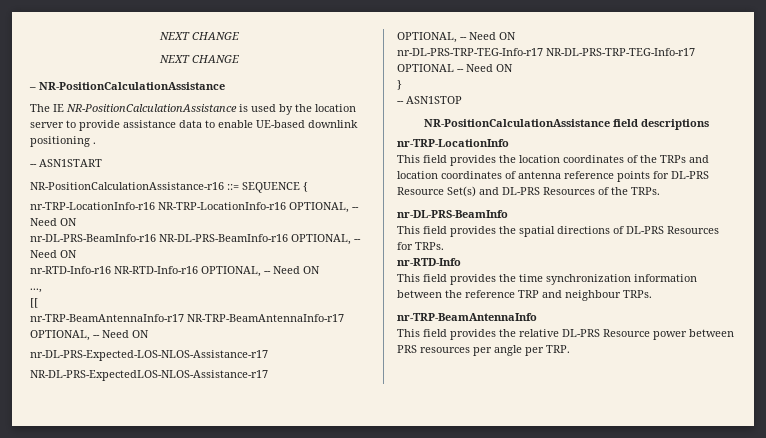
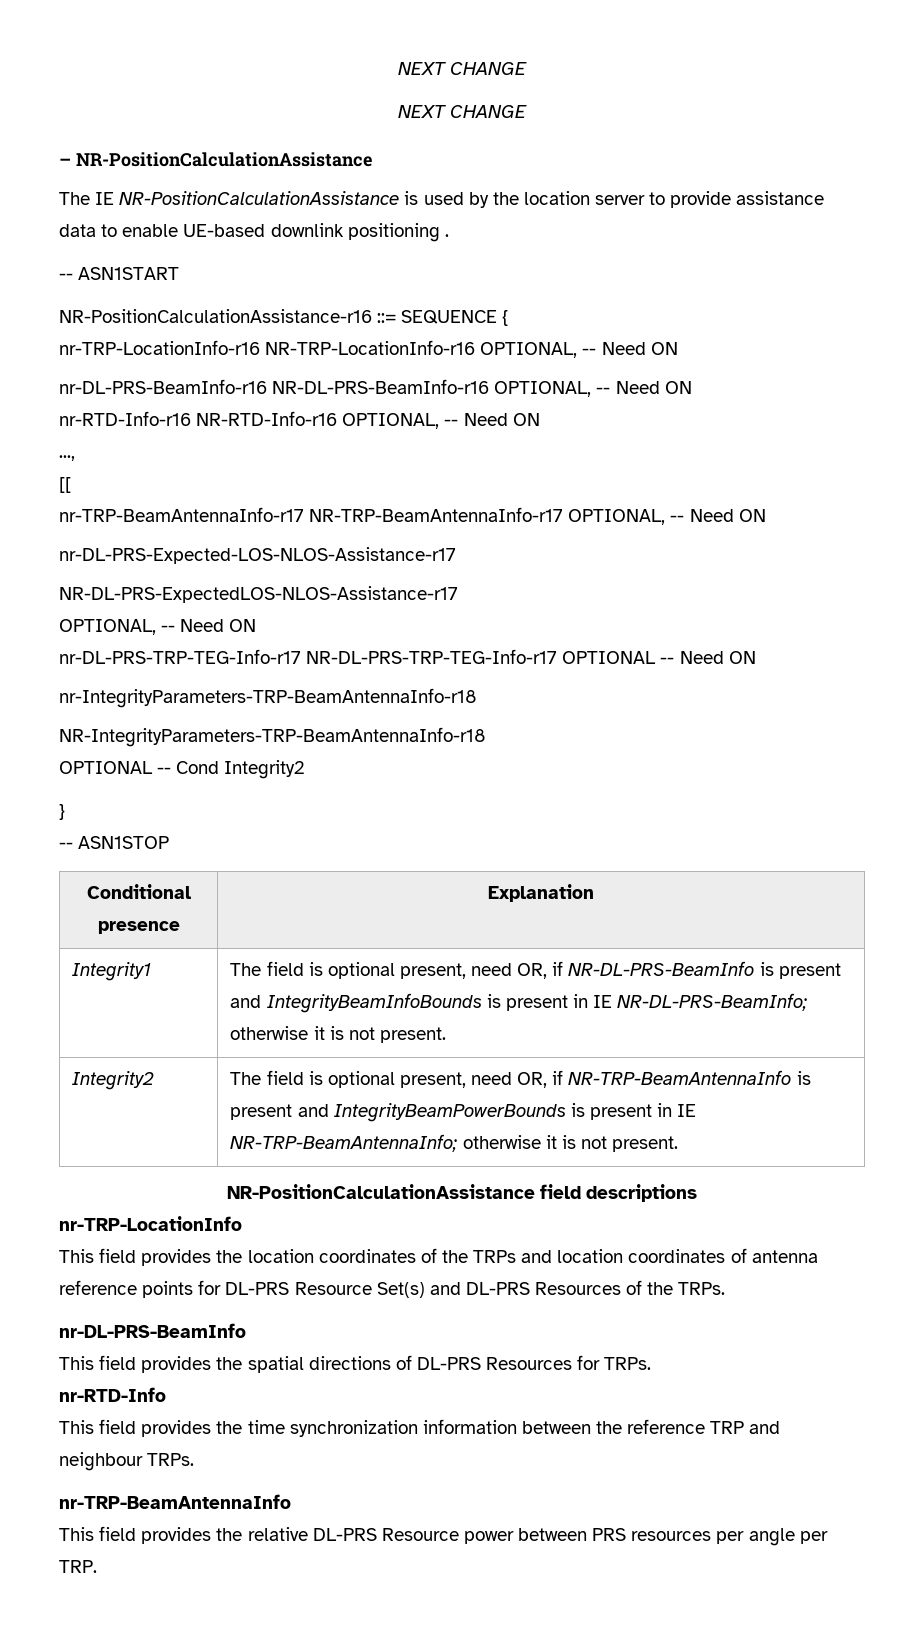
+ nr-IntegrityParameters-TRP-BeamAntennaInfo-r18
+ NR-IntegrityParameters-TRP-BeamAntennaInfo-r18
+ OPTIONAL -- Cond Integrity2
  }
  -- ASN1STOP
+ Conditional presence | Explanation
+ Integrity1 | The field is optional present, need OR, if NR-DL-PRS-BeamInfo is present and IntegrityBeamInfoBounds is present in IE NR-DL-PRS-BeamInfo; otherwise it is not present.
+ Integrity2 | The field is optional present, need OR, if NR-TRP-BeamAntennaInfo is present and IntegrityBeamPowerBounds is present in IE NR-TRP-BeamAntennaInfo; otherwise it is not present.

